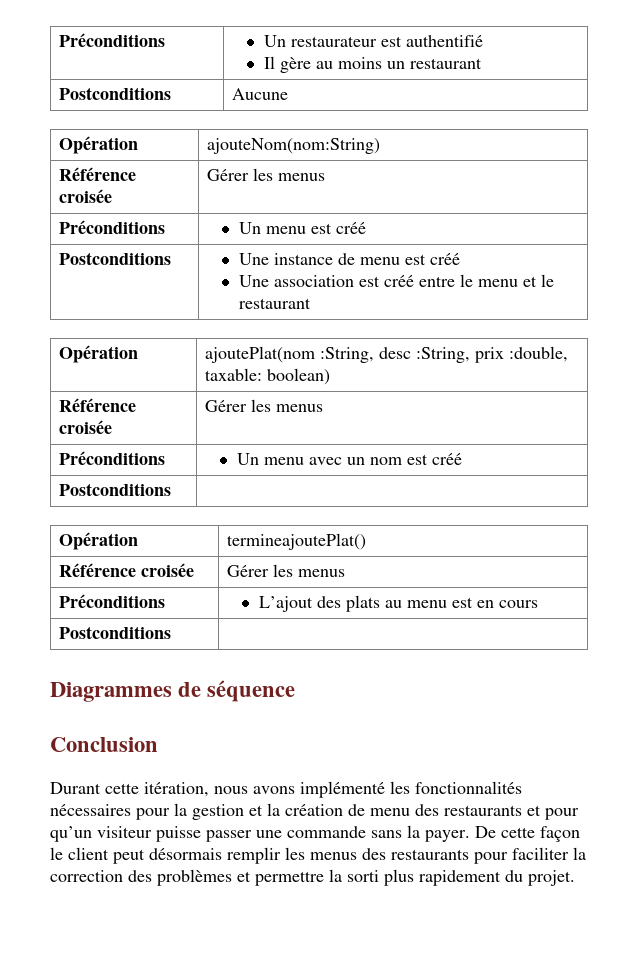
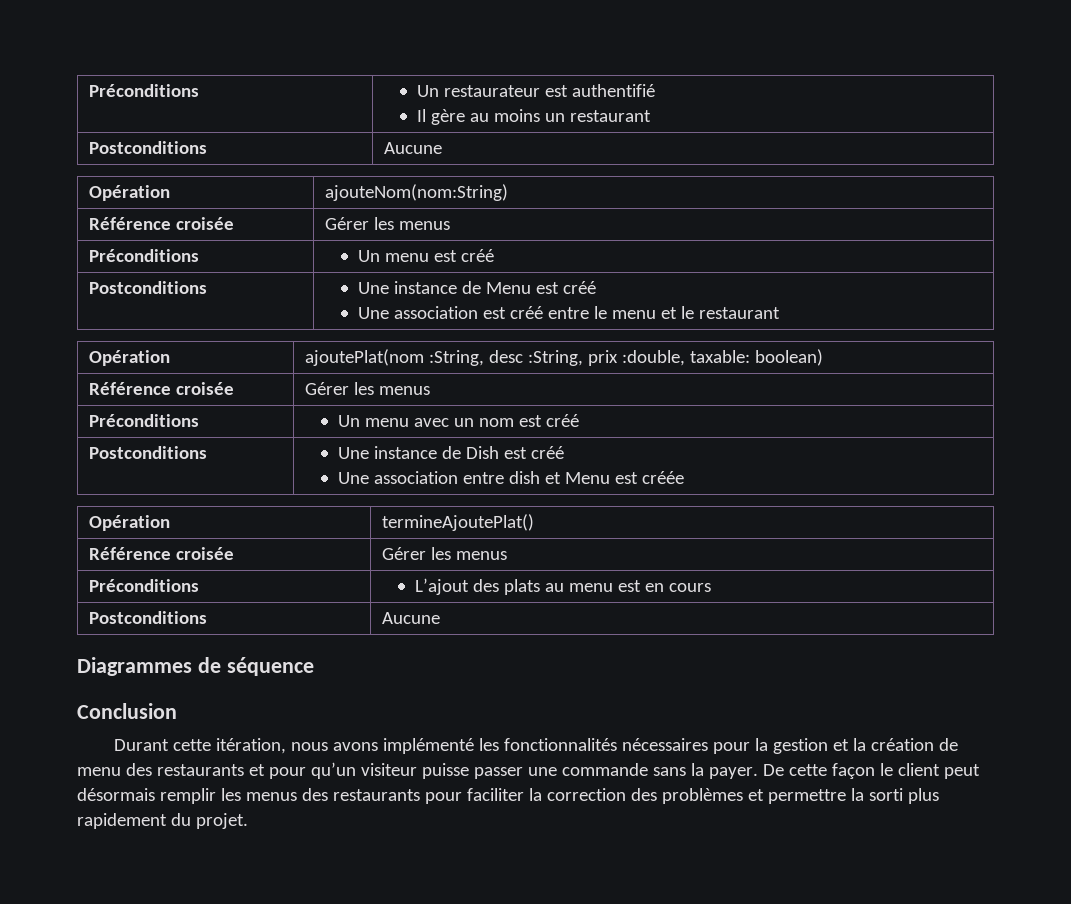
- Postconditions | Une instance de menu est créé
+ Postconditions | Une instance de Menu est créé
  Préconditions | Un menu avec un nom est créé
- Postconditions |
- Opération | termineajoutePlat()
+ Postconditions | Une instance de Dish est créé
+ Une association entre dish et Menu est créée
+ Opération | termineAjoutePlat()
  Préconditions | L’ajout des plats au menu est en cours
- Postconditions |
+ Postconditions | Aucune

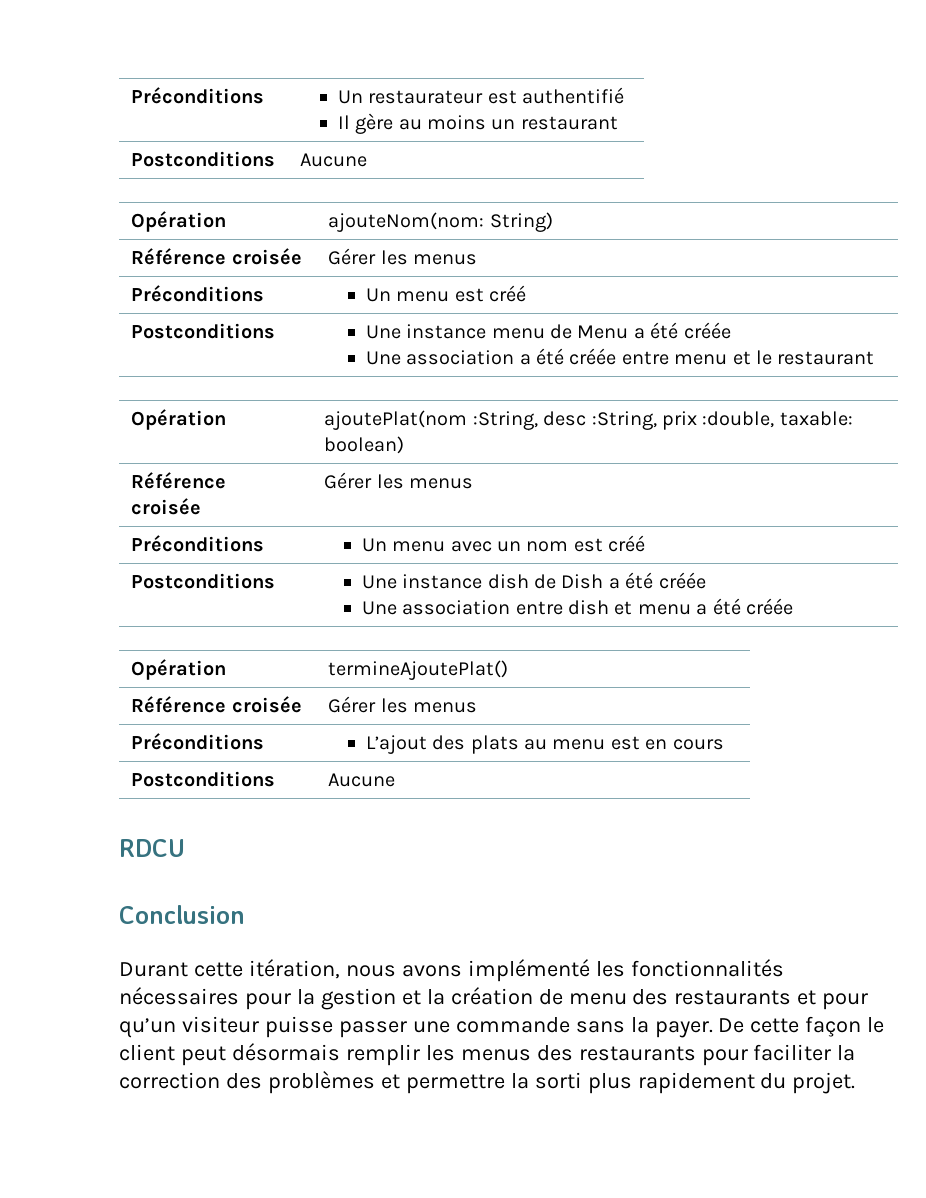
- Opération | ajouteNom(nom:String)
+ Opération | ajouteNom(nom: String)
- Postconditions | Une instance de Menu est créé
- Une association est créé entre le menu et le restaurant
+ Postconditions | Une instance menu de Menu a été créée
+ Une association a été créée entre menu et le restaurant
- Postconditions | Une instance de Dish est créé
- Une association entre dish et Menu est créée
+ Postconditions | Une instance dish de Dish a été créée
+ Une association entre dish et menu a été créée
- Diagrammes de séquence
+ RDCU

